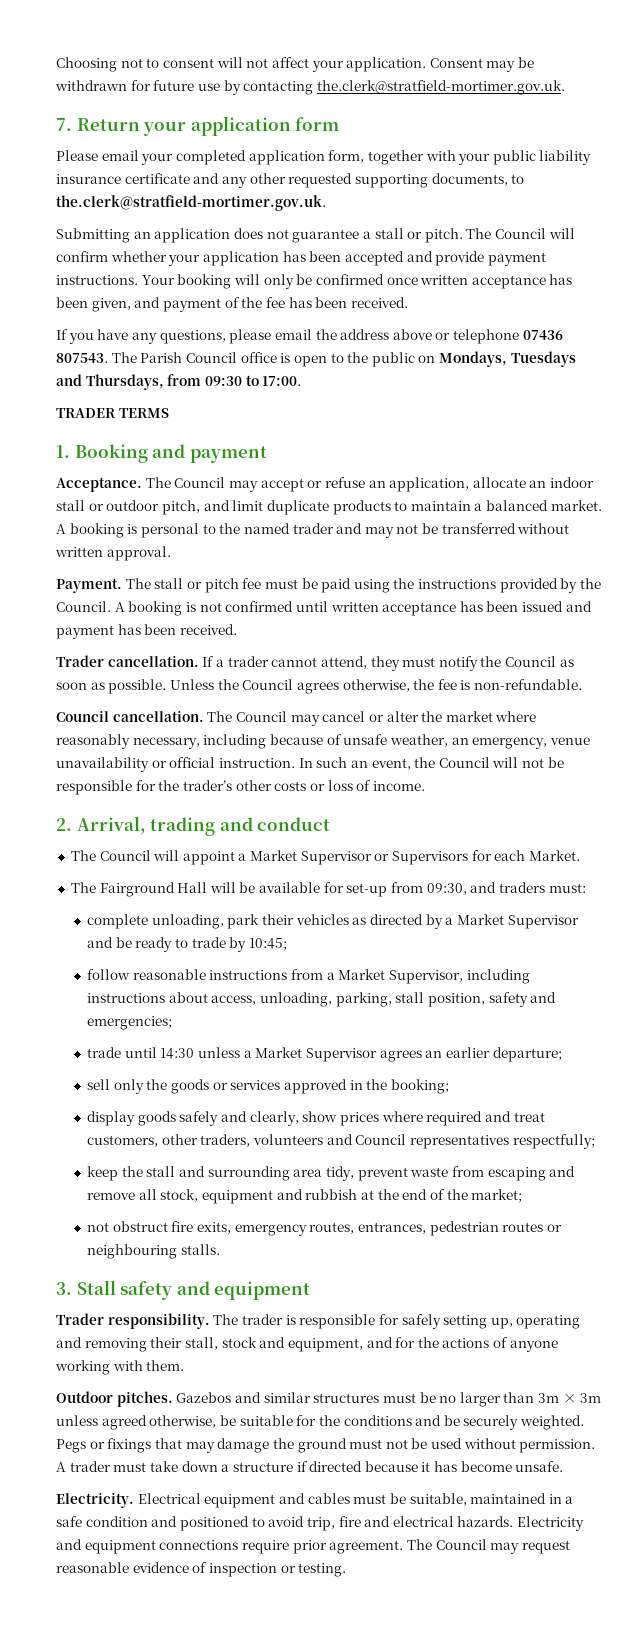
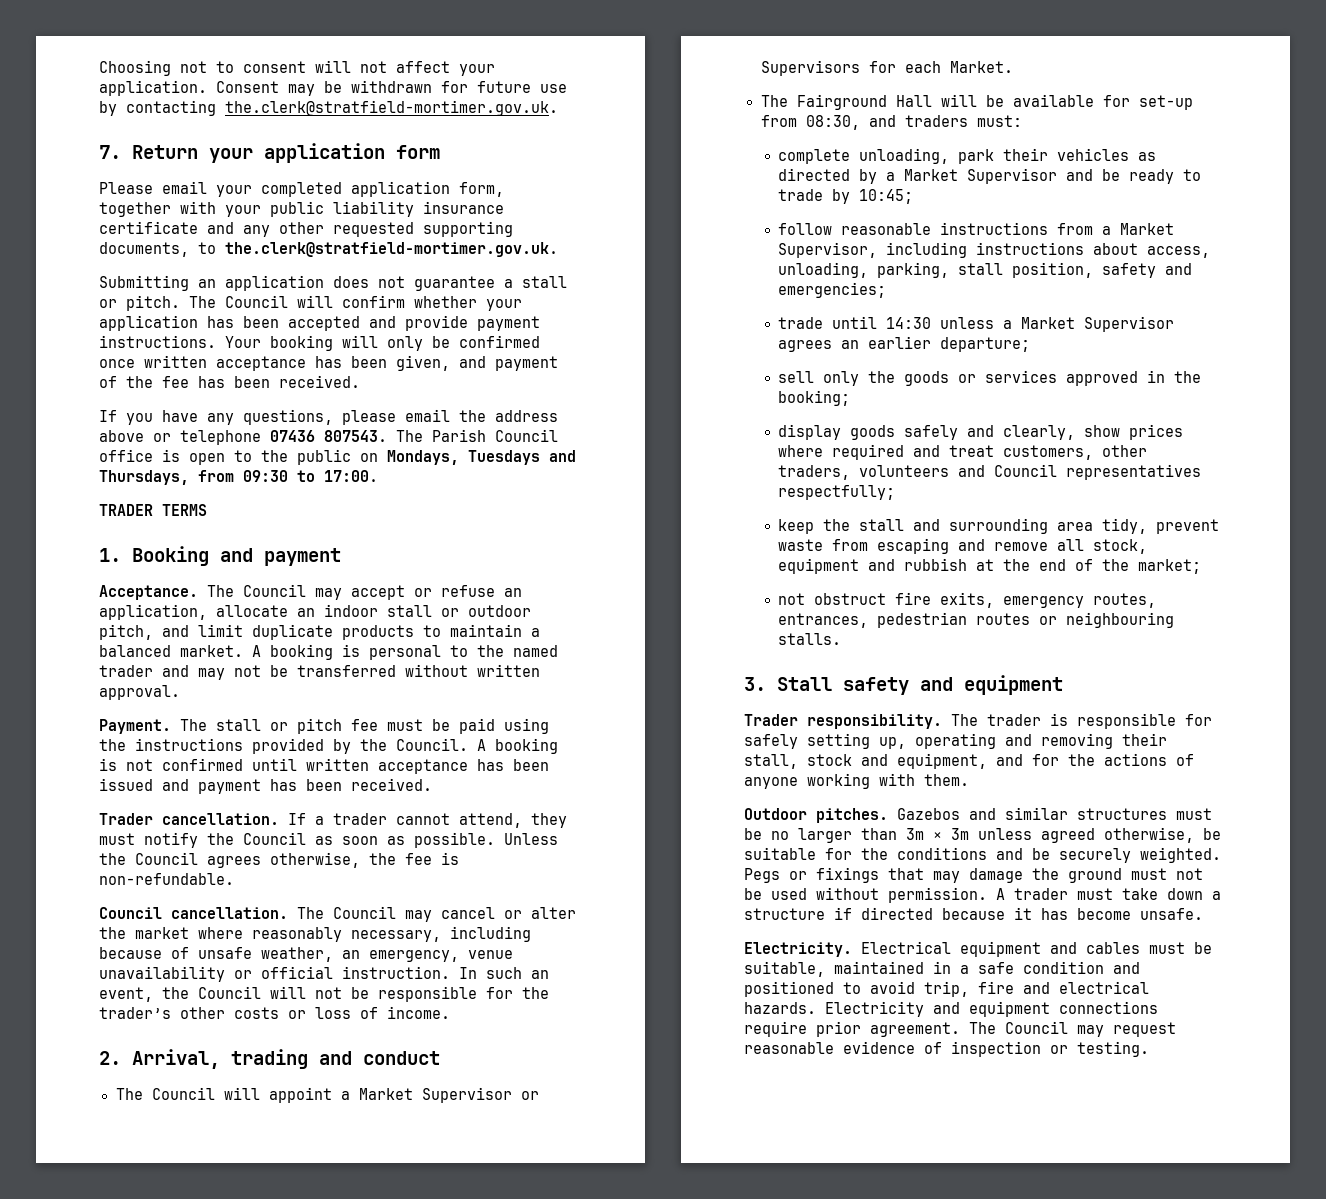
- The Fairground Hall will be available for set-up from 09:30, and traders must:
+ The Fairground Hall will be available for set-up from 08:30, and traders must:

